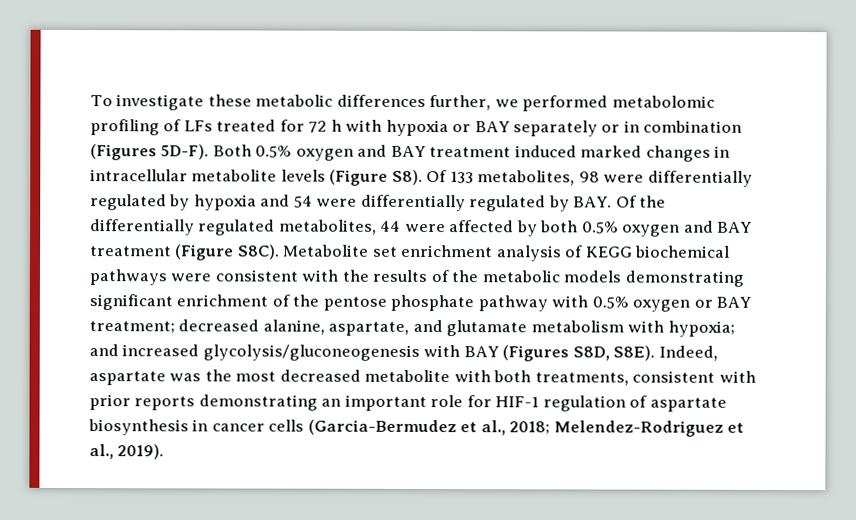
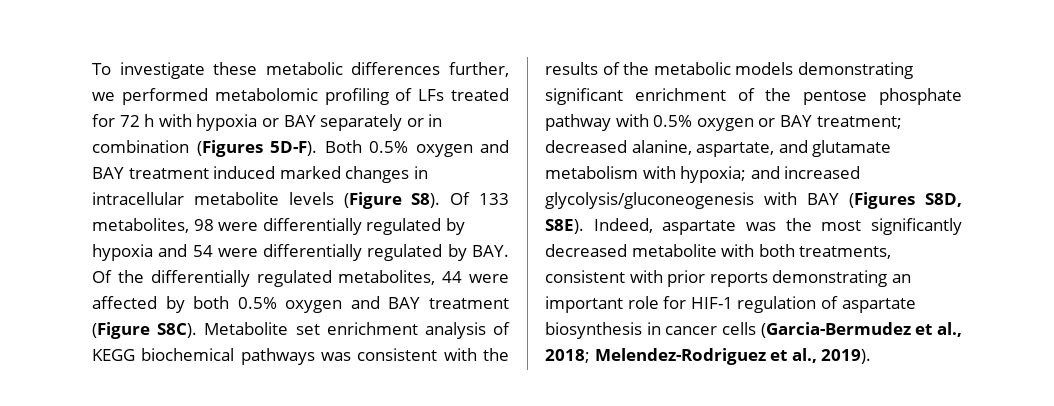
- Metabolite set enrichment analysis of KEGG biochemical pathways were consistent with the results of the metabolic models demonstrating significant enrichment of the pentose phosphate pathway with 0.5% oxygen or BAY treatment; decreased alanine, aspartate, and glutamate metabolism with hypoxia; and increased glycolysis/gluconeogenesis with BAY (Figures S8D, S8E).
+ Metabolite set enrichment analysis of KEGG biochemical pathways was consistent with the results of the metabolic models demonstrating significant enrichment of the pentose phosphate pathway with 0.5% oxygen or BAY treatment; decreased alanine, aspartate, and glutamate metabolism with hypoxia; and increased glycolysis/gluconeogenesis with BAY (Figures S8D, S8E).
- Indeed, aspartate was the most decreased metabolite with both treatments, consistent with prior reports demonstrating an important role for HIF-1 regulation of aspartate biosynthesis in cancer cells (Garcia-Bermudez et al., 2018; Melendez-Rodriguez et al., 2019).
+ Indeed, aspartate was the most significantly decreased metabolite with both treatments, consistent with prior reports demonstrating an important role for HIF-1 regulation of aspartate biosynthesis in cancer cells (Garcia-Bermudez et al., 2018; Melendez-Rodriguez et al., 2019).

